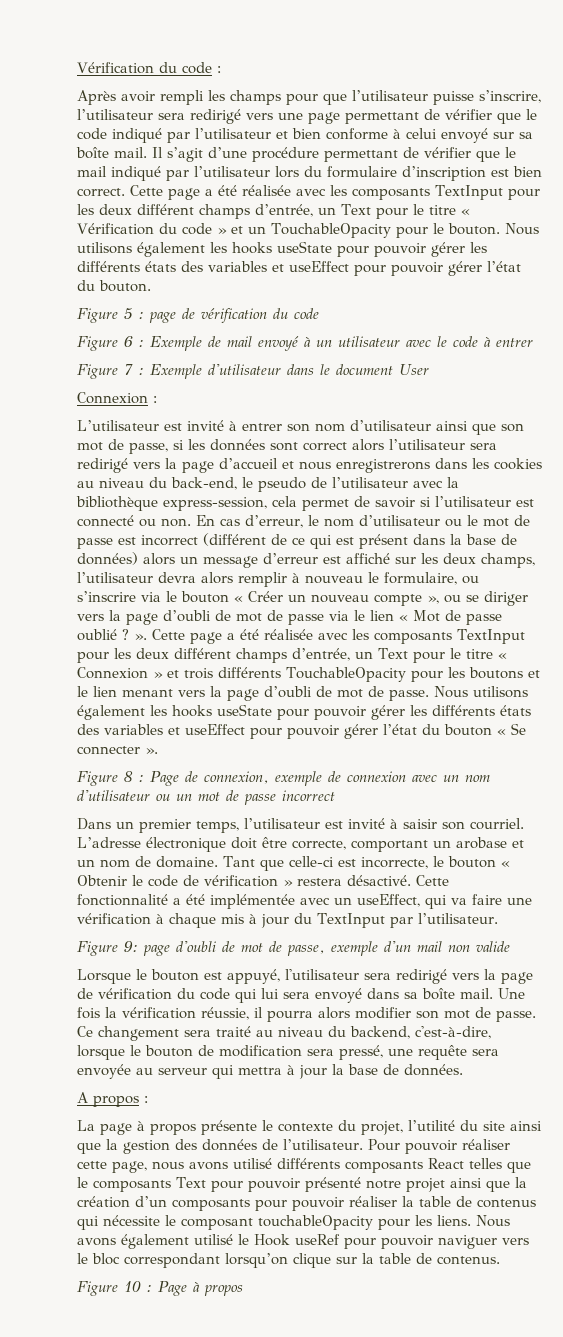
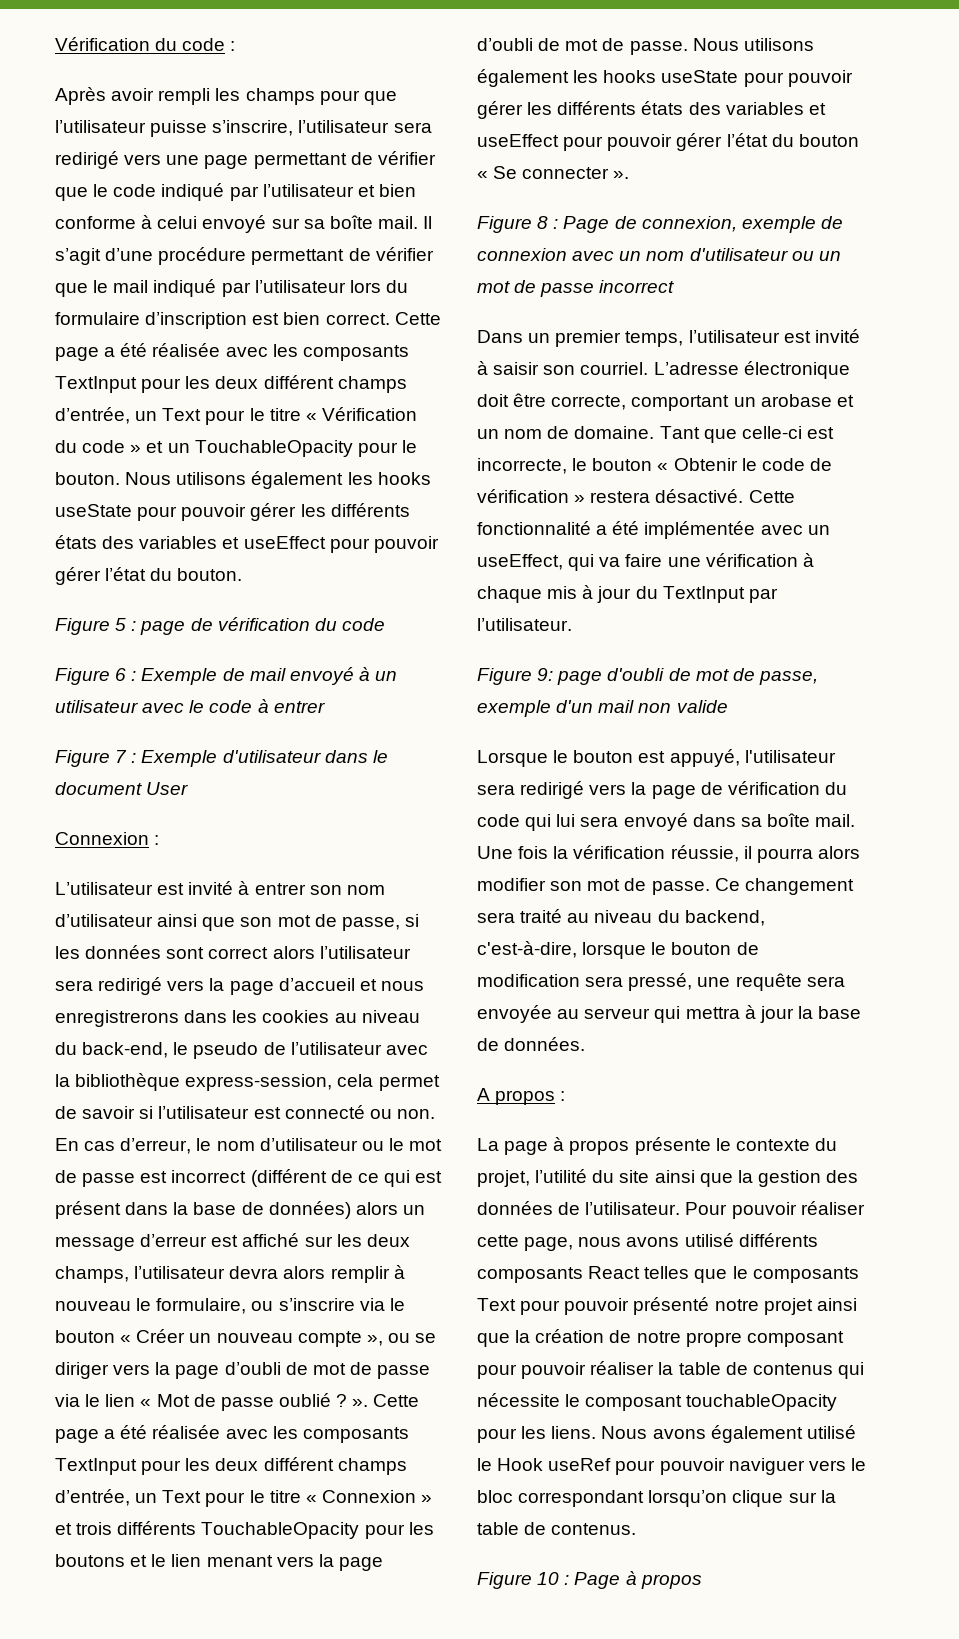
- Pour pouvoir réaliser cette page, nous avons utilisé différents composants React telles que le composants Text pour pouvoir présenté notre projet ainsi que la création d’un composants pour pouvoir réaliser la table de contenus qui nécessite le composant touchableOpacity pour les liens.
+ Pour pouvoir réaliser cette page, nous avons utilisé différents composants React telles que le composants Text pour pouvoir présenté notre projet ainsi que la création de notre propre composant pour pouvoir réaliser la table de contenus qui nécessite le composant touchableOpacity pour les liens.

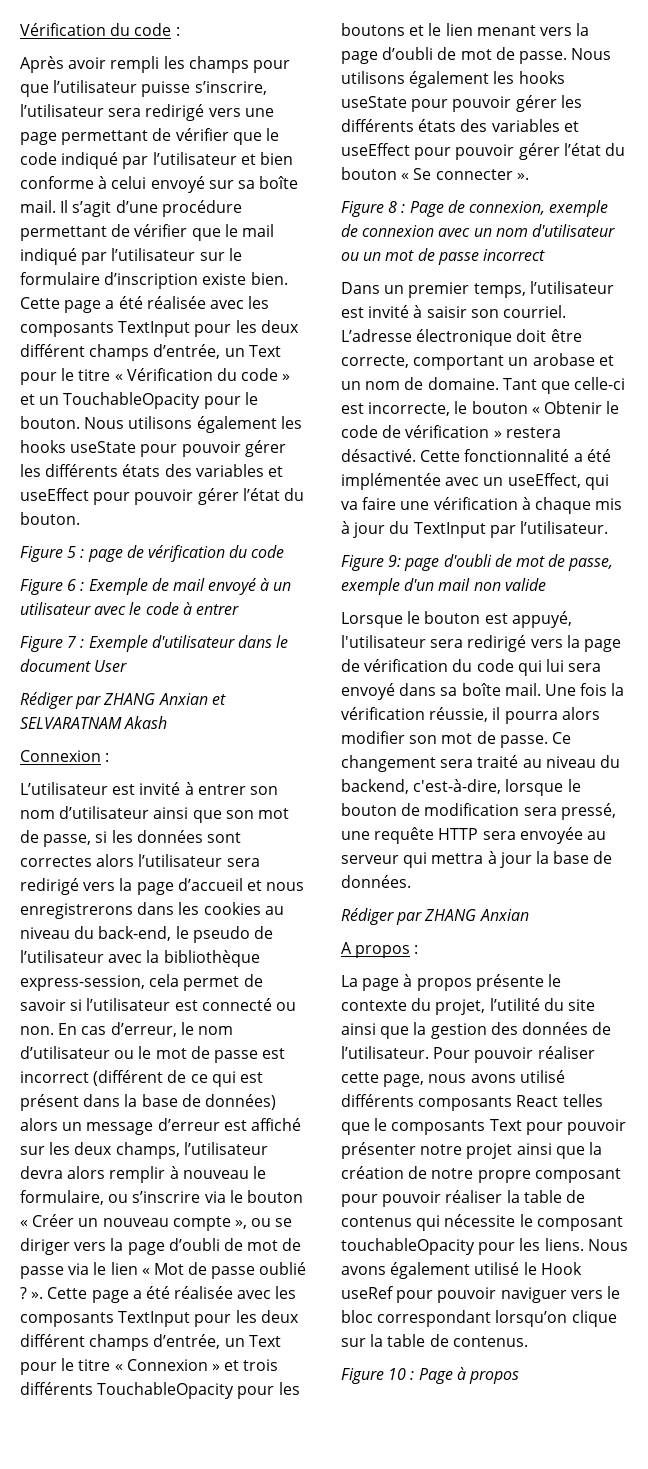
- Il s’agit d’une procédure permettant de vérifier que le mail indiqué par l’utilisateur lors du formulaire d’inscription est bien correct.
+ Il s’agit d’une procédure permettant de vérifier que le mail indiqué par l’utilisateur sur le formulaire d’inscription existe bien.
+ Rédiger par ZHANG Anxian et SELVARATNAM Akash
- L’utilisateur est invité à entrer son nom d’utilisateur ainsi que son mot de passe, si les données sont correct alors l’utilisateur sera redirigé vers la page d’accueil et nous enregistrerons dans les cookies au niveau du back-end, le pseudo de l’utilisateur avec la bibliothèque express-session, cela permet de savoir si l’utilisateur est connecté ou non.
+ L’utilisateur est invité à entrer son nom d’utilisateur ainsi que son mot de passe, si les données sont correctes alors l’utilisateur sera redirigé vers la page d’accueil et nous enregistrerons dans les cookies au niveau du back-end, le pseudo de l’utilisateur avec la bibliothèque express-session, cela permet de savoir si l’utilisateur est connecté ou non.
- Ce changement sera traité au niveau du backend, c'est-à-dire, lorsque le bouton de modification sera pressé, une requête sera envoyée au serveur qui mettra à jour la base de données.
+ Ce changement sera traité au niveau du backend, c'est-à-dire, lorsque le bouton de modification sera pressé, une requête HTTP sera envoyée au serveur qui mettra à jour la base de données.
+ Rédiger par ZHANG Anxian
- Pour pouvoir réaliser cette page, nous avons utilisé différents composants React telles que le composants Text pour pouvoir présenté notre projet ainsi que la création de notre propre composant pour pouvoir réaliser la table de contenus qui nécessite le composant touchableOpacity pour les liens.
+ Pour pouvoir réaliser cette page, nous avons utilisé différents composants React telles que le composants Text pour pouvoir présenter notre projet ainsi que la création de notre propre composant pour pouvoir réaliser la table de contenus qui nécessite le composant touchableOpacity pour les liens.

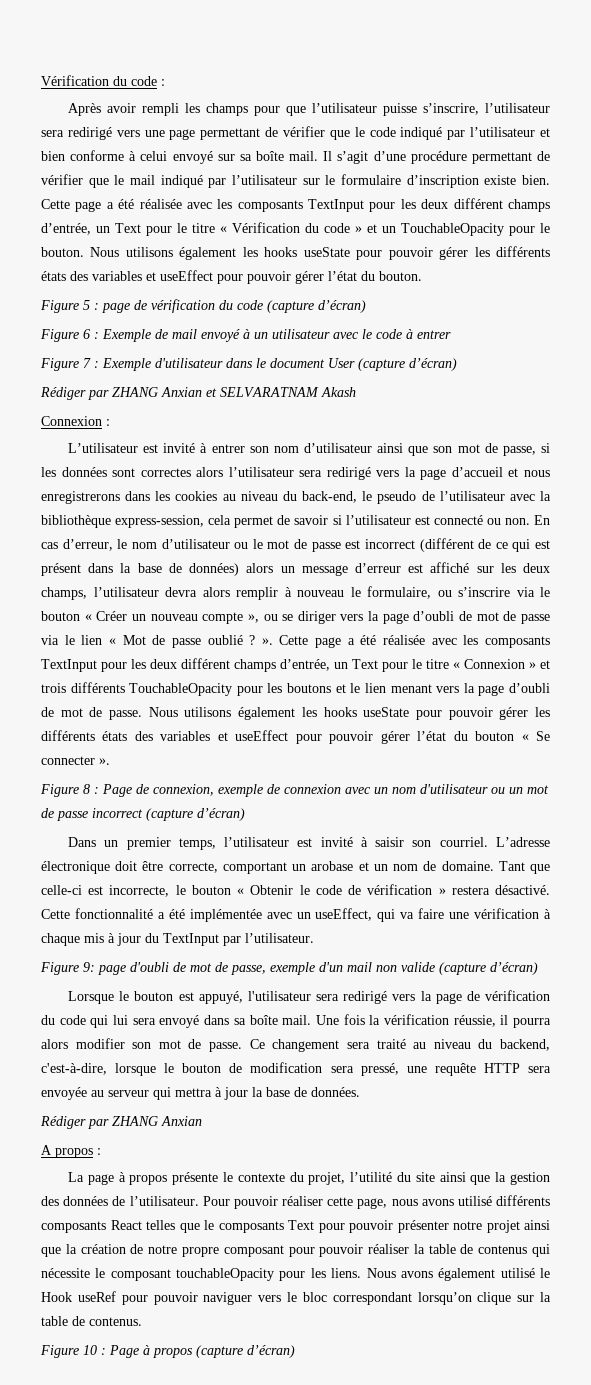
- Figure 5 : page de vérification du code
+ Figure 5 : page de vérification du code (capture d’écran)
- Figure 7 : Exemple d'utilisateur dans le document User
+ Figure 7 : Exemple d'utilisateur dans le document User (capture d’écran)
- Figure 8 : Page de connexion, exemple de connexion avec un nom d'utilisateur ou un mot de passe incorrect
+ Figure 8 : Page de connexion, exemple de connexion avec un nom d'utilisateur ou un mot de passe incorrect (capture d’écran)
- Figure 9: page d'oubli de mot de passe, exemple d'un mail non valide
+ Figure 9: page d'oubli de mot de passe, exemple d'un mail non valide (capture d’écran)
- Figure 10 : Page à propos
+ Figure 10 : Page à propos (capture d’écran)

